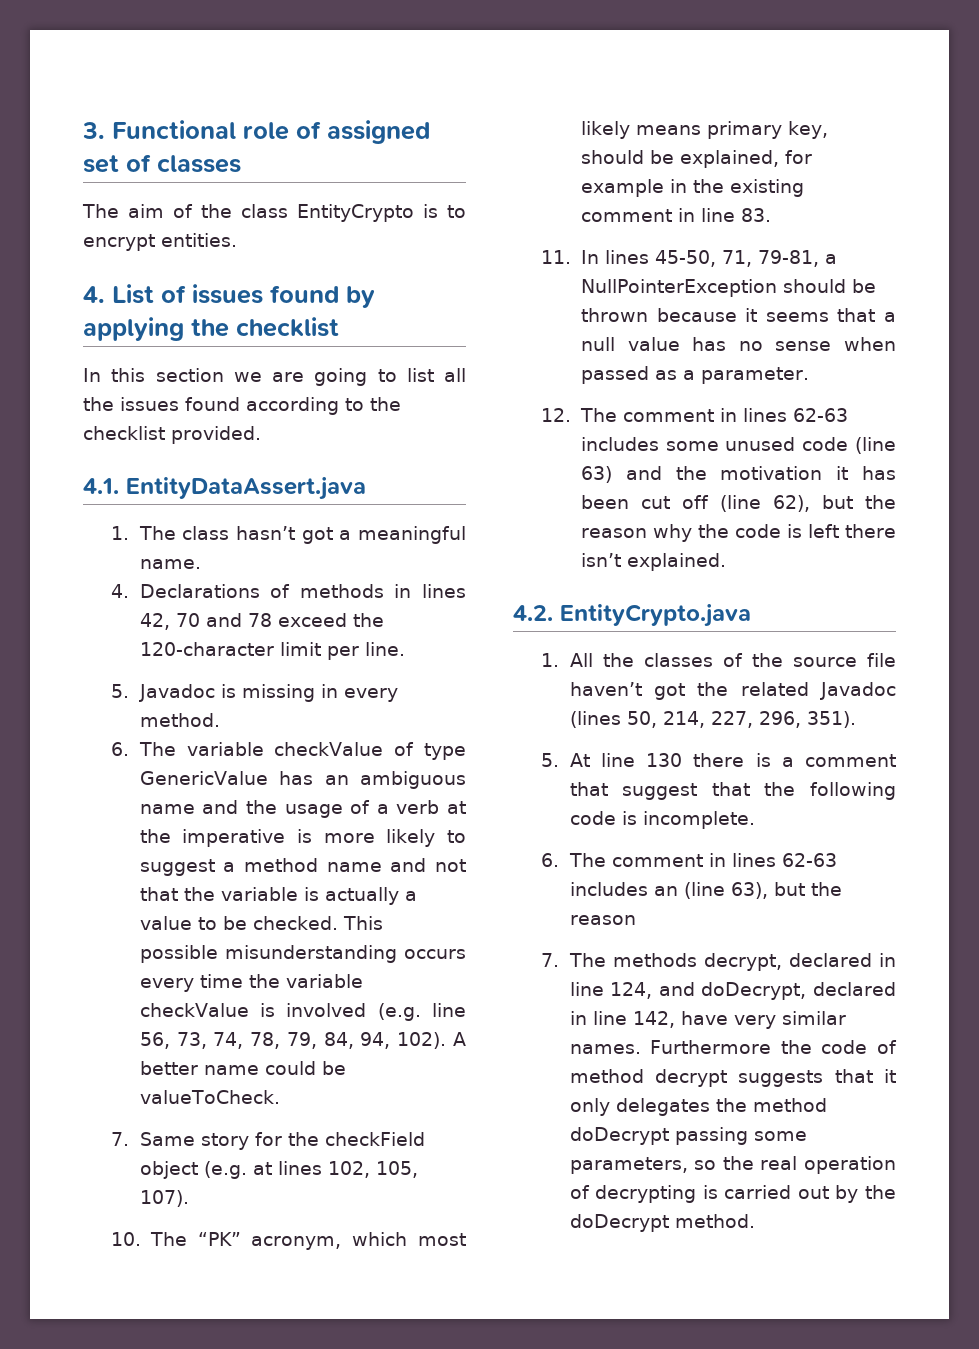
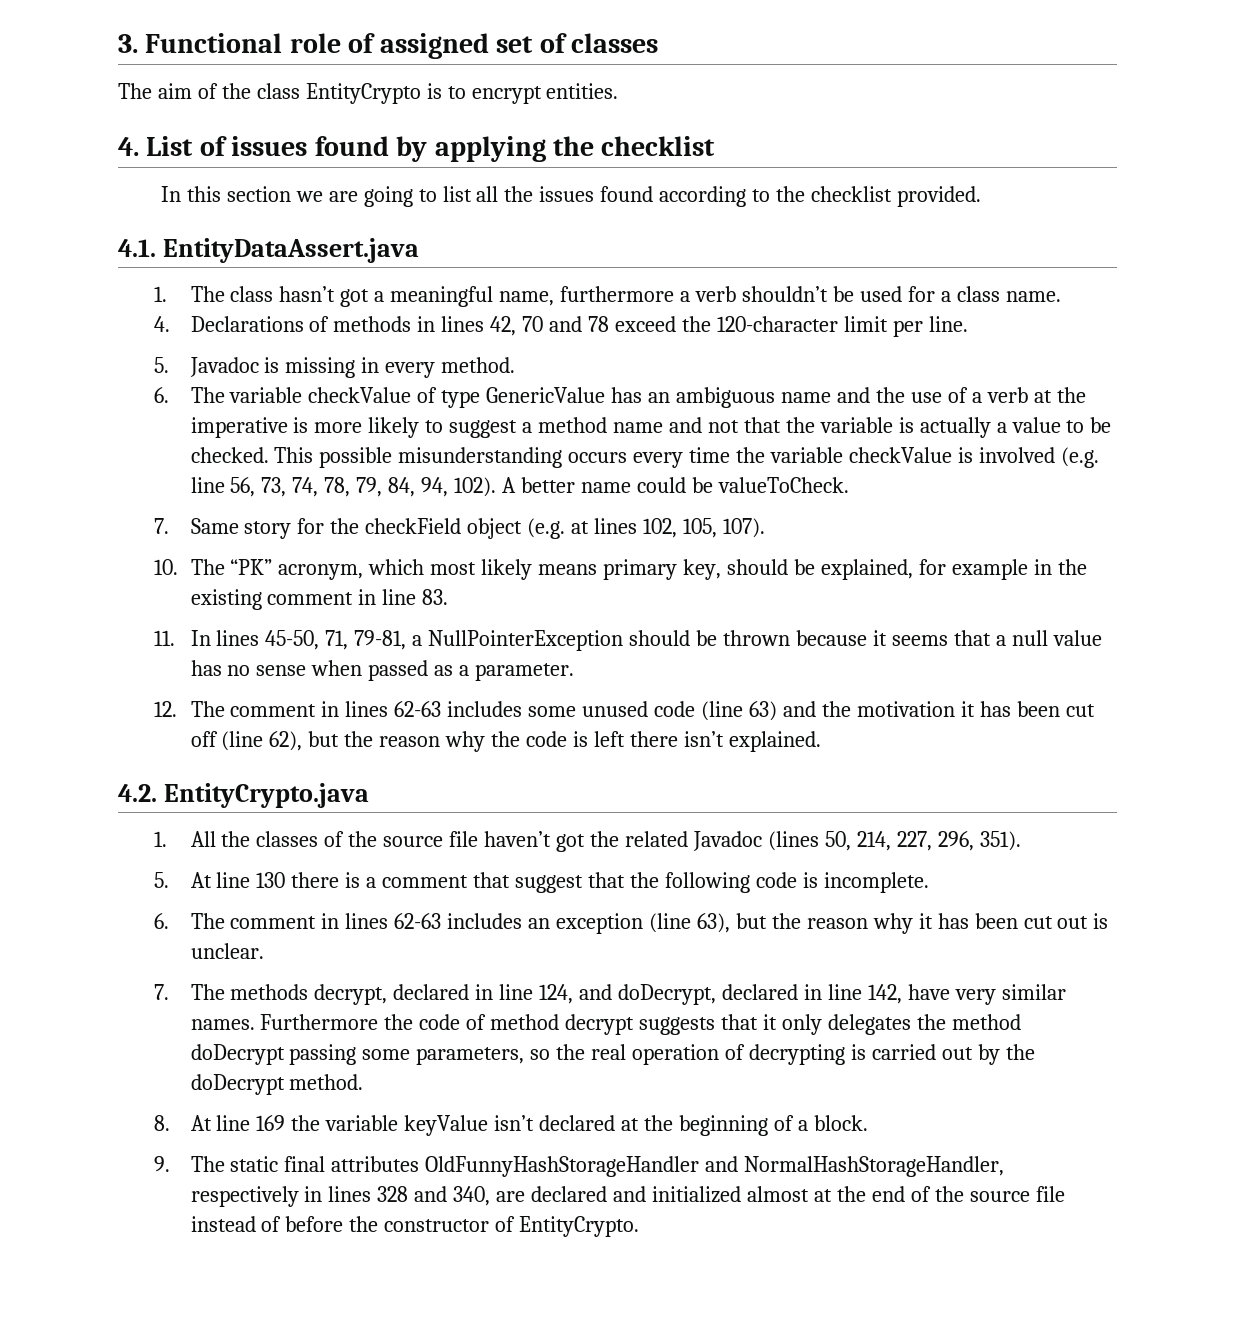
- 1. The class hasn’t got a meaningful name.
+ 1. The class hasn’t got a meaningful name, furthermore a verb shouldn’t be used for a class name.
- 6. The variable checkValue of type GenericValue has an ambiguous name and the usage of a verb at the imperative is more likely to suggest a method name and not that the variable is actually a value to be checked.
+ 6. The variable checkValue of type GenericValue has an ambiguous name and the use of a verb at the imperative is more likely to suggest a method name and not that the variable is actually a value to be checked.
- 6. The comment in lines 62-63 includes an (line 63), but the reason
+ 6. The comment in lines 62-63 includes an exception (line 63), but the reason why it has been cut out is unclear.
+ 8. At line 169 the variable keyValue isn’t declared at the beginning of a block.
+ 9. The static final attributes OldFunnyHashStorageHandler and NormalHashStorageHandler, respectively in lines 328 and 340, are declared and initialized almost at the end of the source file instead of before the constructor of EntityCrypto.

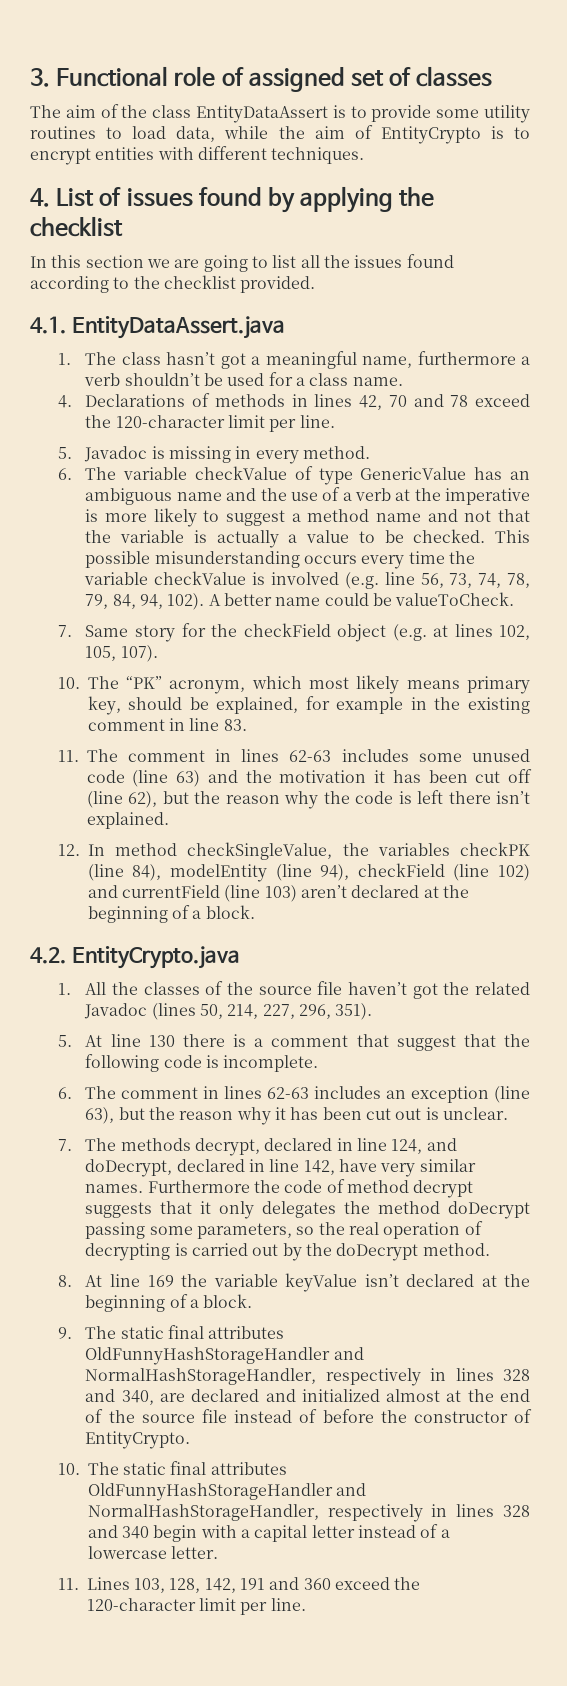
- The aim of the class EntityCrypto is to encrypt entities.
+ The aim of the class EntityDataAssert is to provide some utility routines to load data, while the aim of EntityCrypto is to encrypt entities with different techniques.
- 11. In lines 45-50, 71, 79-81, a NullPointerException should be thrown because it seems that a null value has no sense when passed as a parameter.
- 12. The comment in lines 62-63 includes some unused code (line 63) and the motivation it has been cut off (line 62), but the reason why the code is left there isn’t explained.
+ 11. The comment in lines 62-63 includes some unused code (line 63) and the motivation it has been cut off (line 62), but the reason why the code is left there isn’t explained.
+ 12. In method checkSingleValue, the variables checkPK (line 84), modelEntity (line 94), checkField (line 102) and currentField (line 103) aren’t declared at the beginning of a block.
+ 10. The static final attributes OldFunnyHashStorageHandler and NormalHashStorageHandler, respectively in lines 328 and 340 begin with a capital letter instead of a lowercase letter.
+ 11. Lines 103, 128, 142, 191 and 360 exceed the 120-character limit per line.

